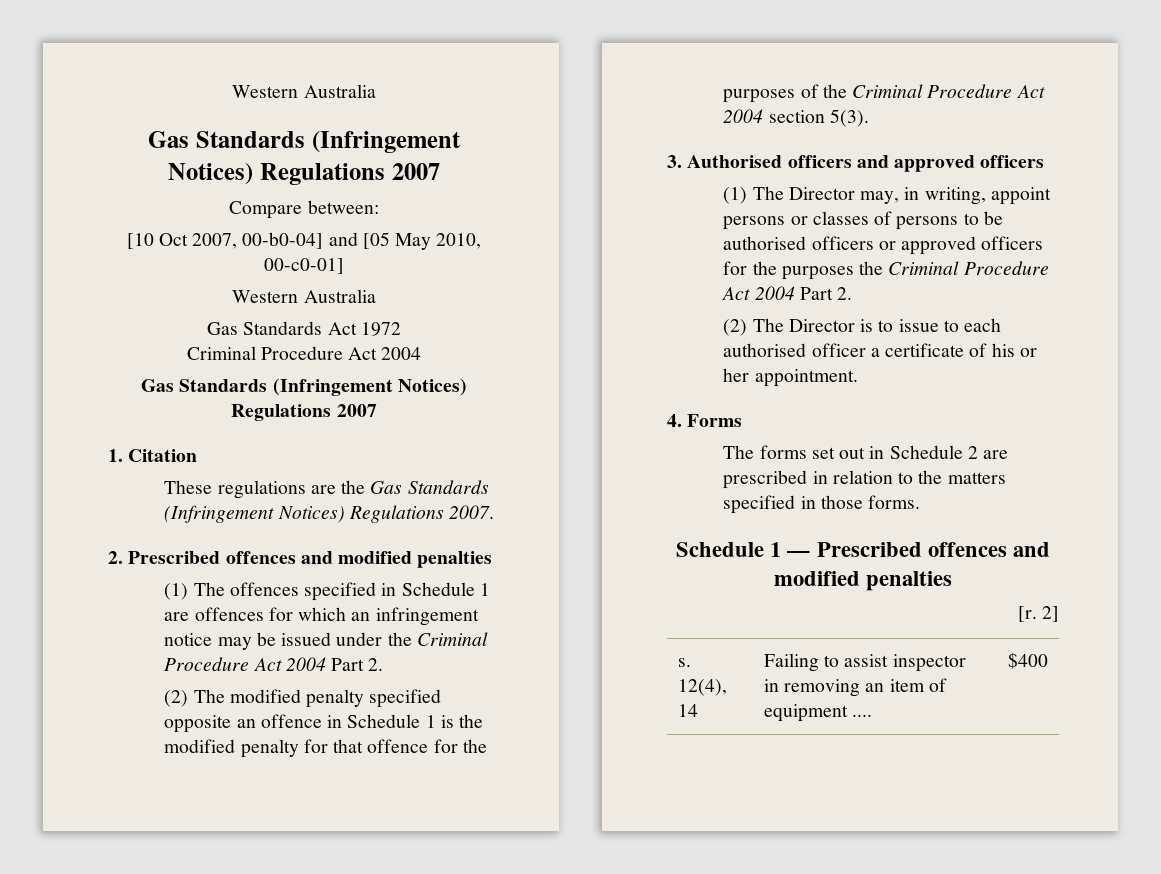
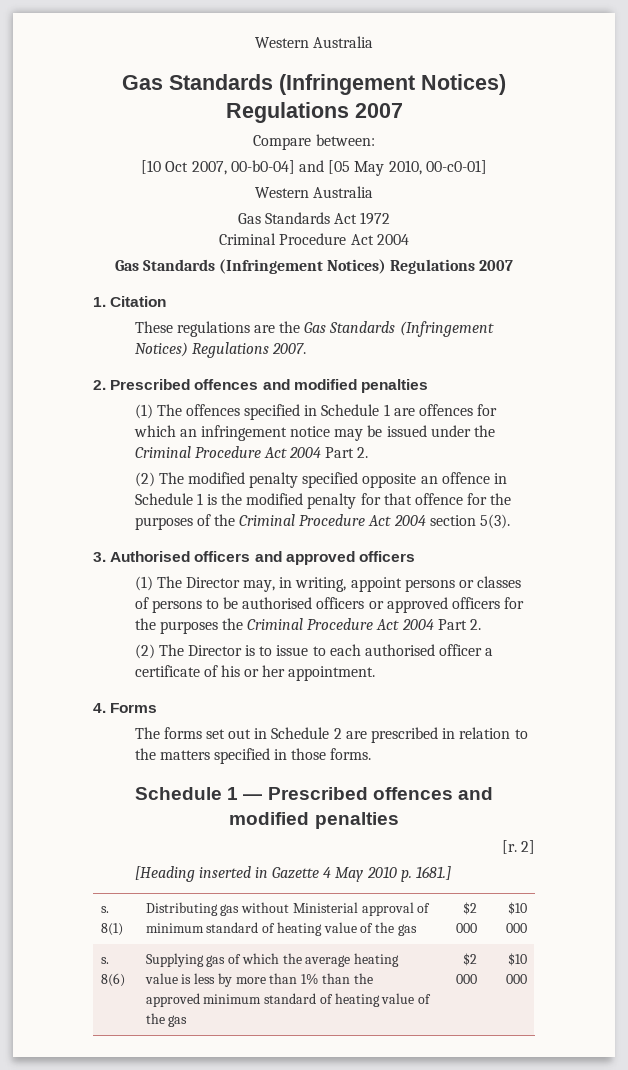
- s. 12(4), 14 | Failing to assist inspector in removing an item of equipment .... | $400
+ [Heading inserted in Gazette 4 May 2010 p. 1681.]
+ s. 8(1) | Distributing gas without Ministerial approval of minimum standard of heating value of the gas | $2 000 | $10 000
+ s. 8(6) | Supplying gas of which the average heating value is less by more than 1% than the approved minimum standard of heating value of the gas | $2 000 | $10 000

